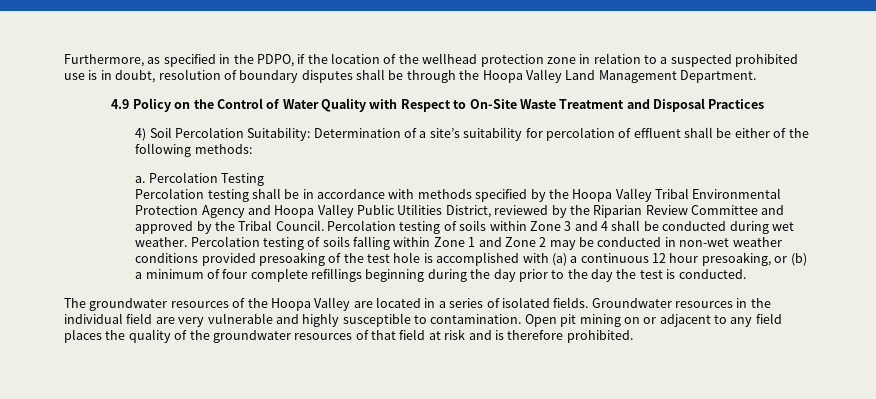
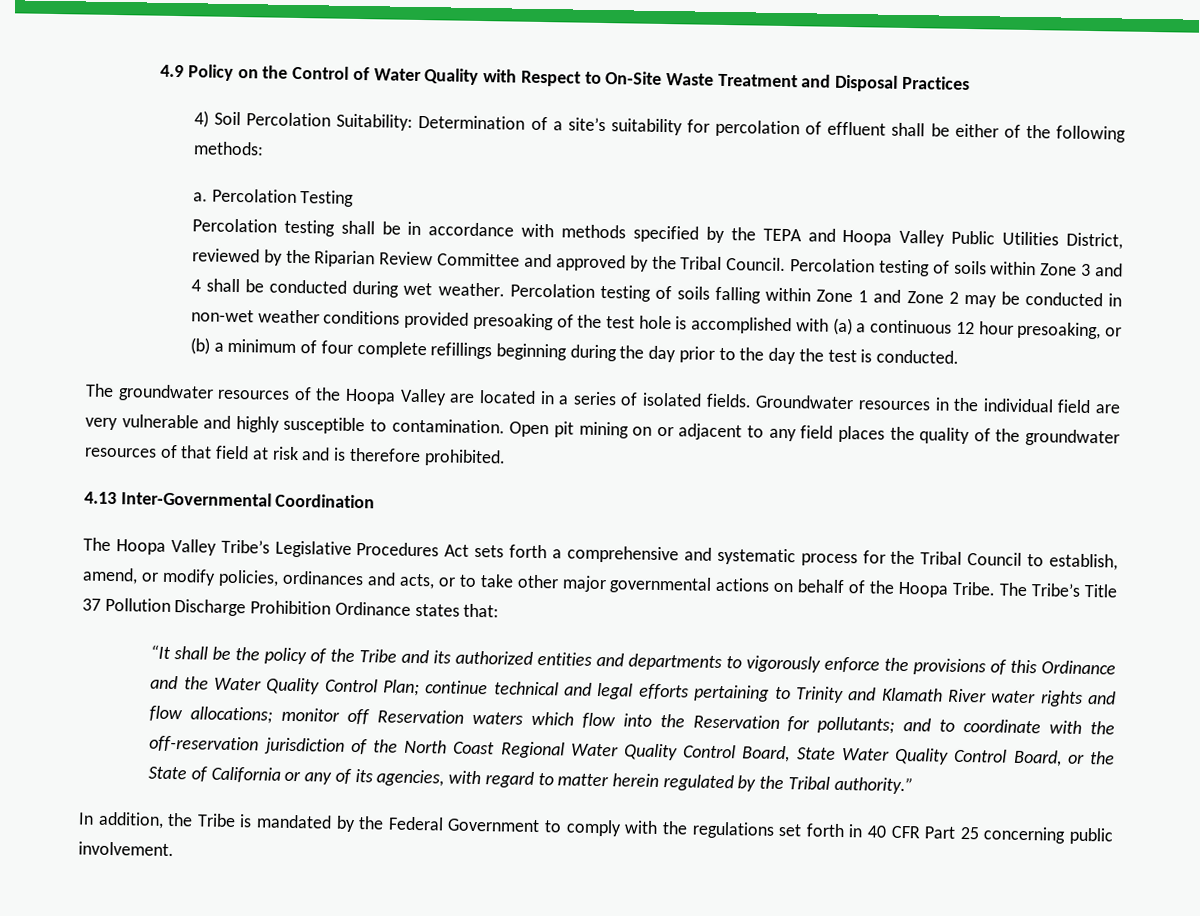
- Furthermore, as specified in the PDPO, if the location of the wellhead protection zone in relation to a suspected prohibited use is in doubt, resolution of boundary disputes shall be through the Hoopa Valley Land Management Department.
- Percolation testing shall be in accordance with methods specified by the Hoopa Valley Tribal Environmental Protection Agency and Hoopa Valley Public Utilities District, reviewed by the Riparian Review Committee and approved by the Tribal Council.
+ Percolation testing shall be in accordance with methods specified by the TEPA and Hoopa Valley Public Utilities District, reviewed by the Riparian Review Committee and approved by the Tribal Council.
+ 4.13 Inter-Governmental Coordination
+ The Hoopa Valley Tribe’s Legislative Procedures Act sets forth a comprehensive and systematic process for the Tribal Council to establish, amend, or modify policies, ordinances and acts, or to take other major governmental actions on behalf of the Hoopa Tribe. The Tribe’s Title 37 Pollution Discharge Prohibition Ordinance states that:
+ “It shall be the policy of the Tribe and its authorized entities and departments to vigorously enforce the provisions of this Ordinance and the Water Quality Control Plan; continue technical and legal efforts pertaining to Trinity and Klamath River water rights and flow allocations; monitor off Reservation waters which flow into the Reservation for pollutants; and to coordinate with the off-reservation jurisdiction of the North Coast Regional Water Quality Control Board, State Water Quality Control Board, or the State of California or any of its agencies, with regard to matter herein regulated by the Tribal authority.”
+ In addition, the Tribe is mandated by the Federal Government to comply with the regulations set forth in 40 CFR Part 25 concerning public involvement.

